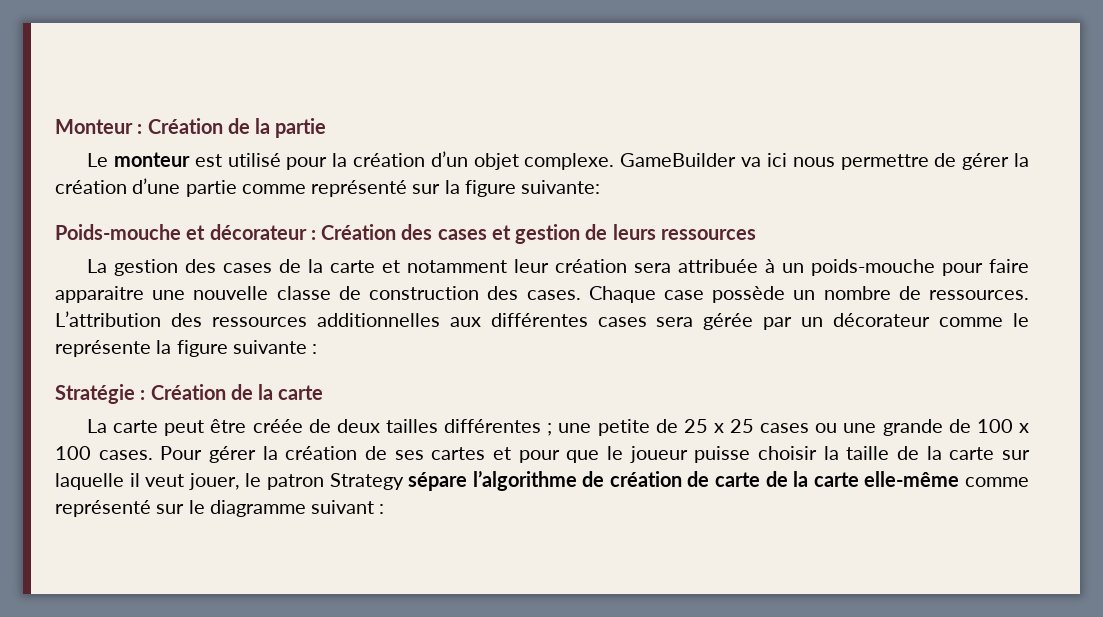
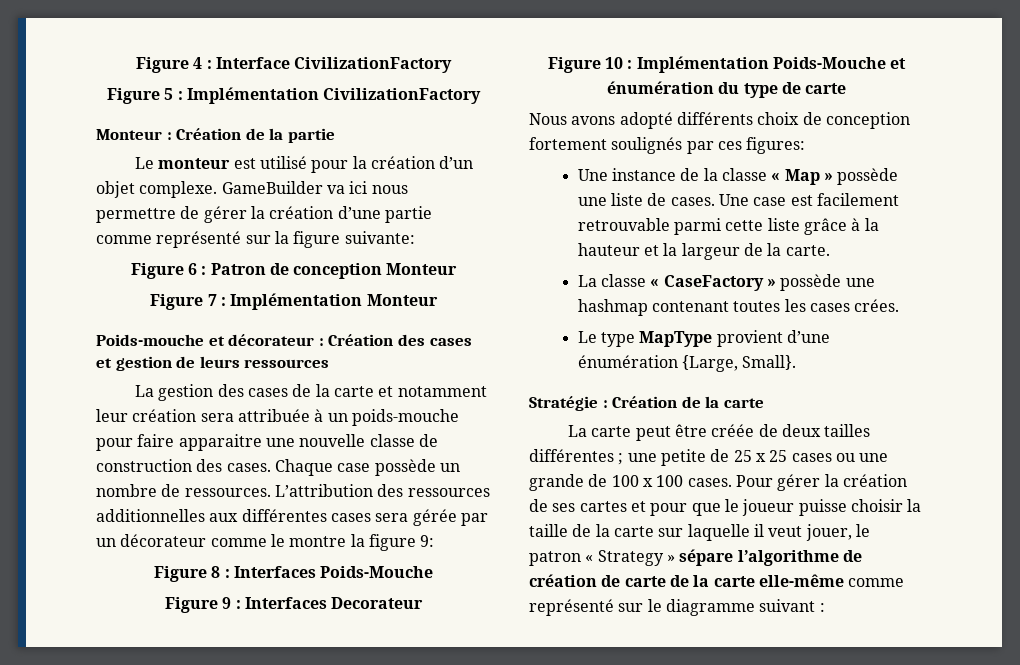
+ Figure 4 : Interface CivilizationFactory
+ Figure 5 : Implémentation CivilizationFactory
+ Figure 6 : Patron de conception Monteur
+ Figure 7 : Implémentation Monteur
- L’attribution des ressources additionnelles aux différentes cases sera gérée par un décorateur comme le représente la figure suivante :
+ L’attribution des ressources additionnelles aux différentes cases sera gérée par un décorateur comme le montre la figure 9:
+ Figure 8 : Interfaces Poids-Mouche
+ Figure 9 : Interfaces Decorateur
+ Figure 10 : Implémentation Poids-Mouche et énumération du type de carte
+ Nous avons adopté différents choix de conception fortement soulignés par ces figures:
+ Une instance de la classe « Map » possède une liste de cases. Une case est facilement retrouvable parmi cette liste grâce à la hauteur et la largeur de la carte.
+ La classe « CaseFactory » possède une hashmap contenant toutes les cases crées.
+ Le type MapType provient d’une énumération {Large, Small}.
- Pour gérer la création de ses cartes et pour que le joueur puisse choisir la taille de la carte sur laquelle il veut jouer, le patron Strategy sépare l’algorithme de création de carte de la carte elle-même comme représenté sur le diagramme suivant :
+ Pour gérer la création de ses cartes et pour que le joueur puisse choisir la taille de la carte sur laquelle il veut jouer, le patron « Strategy » sépare l’algorithme de création de carte de la carte elle-même comme représenté sur le diagramme suivant :

